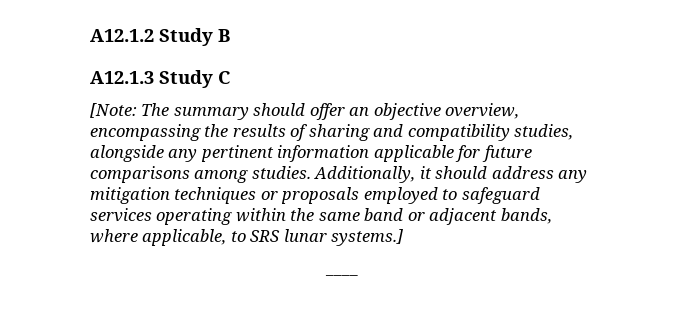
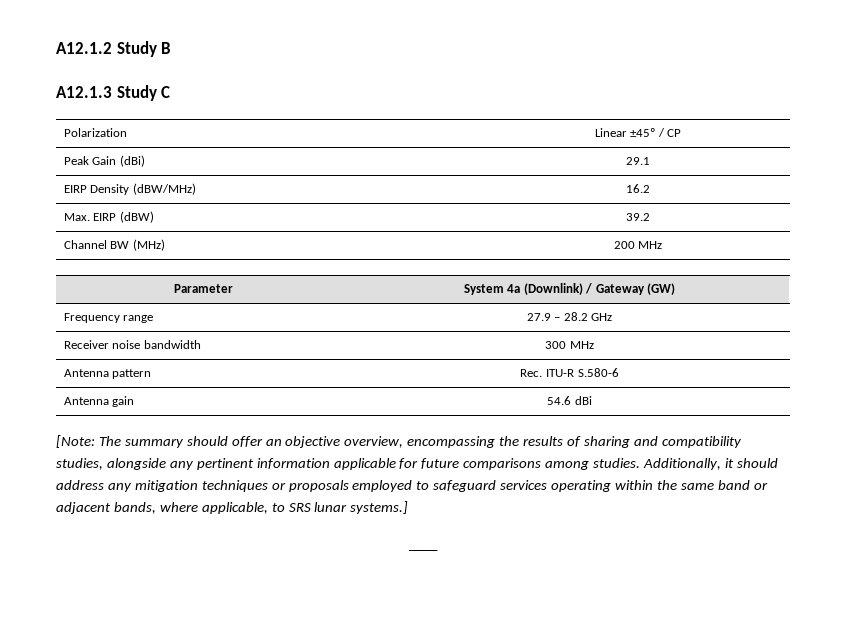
+ Polarization | Linear ±45º / CP
+ Peak Gain (dBi) | 29.1
+ EIRP Density (dBW/MHz) | 16.2
+ Max. EIRP (dBW) | 39.2
+ Channel BW (MHz) | 200 MHz
+ Parameter | System 4a (Downlink) / Gateway (GW)
+ Frequency range | 27.9 – 28.2 GHz
+ Receiver noise bandwidth | 300 MHz
+ Antenna pattern | Rec. ITU-R S.580-6
+ Antenna gain | 54.6 dBi

